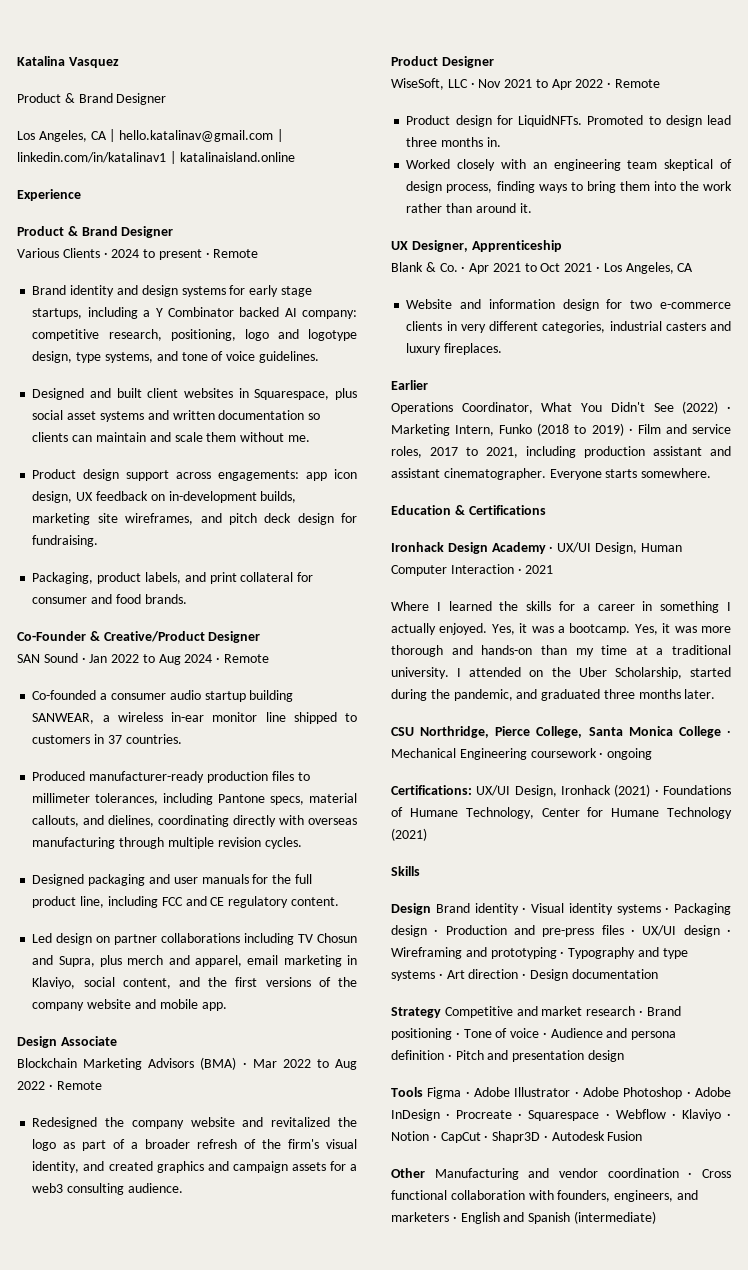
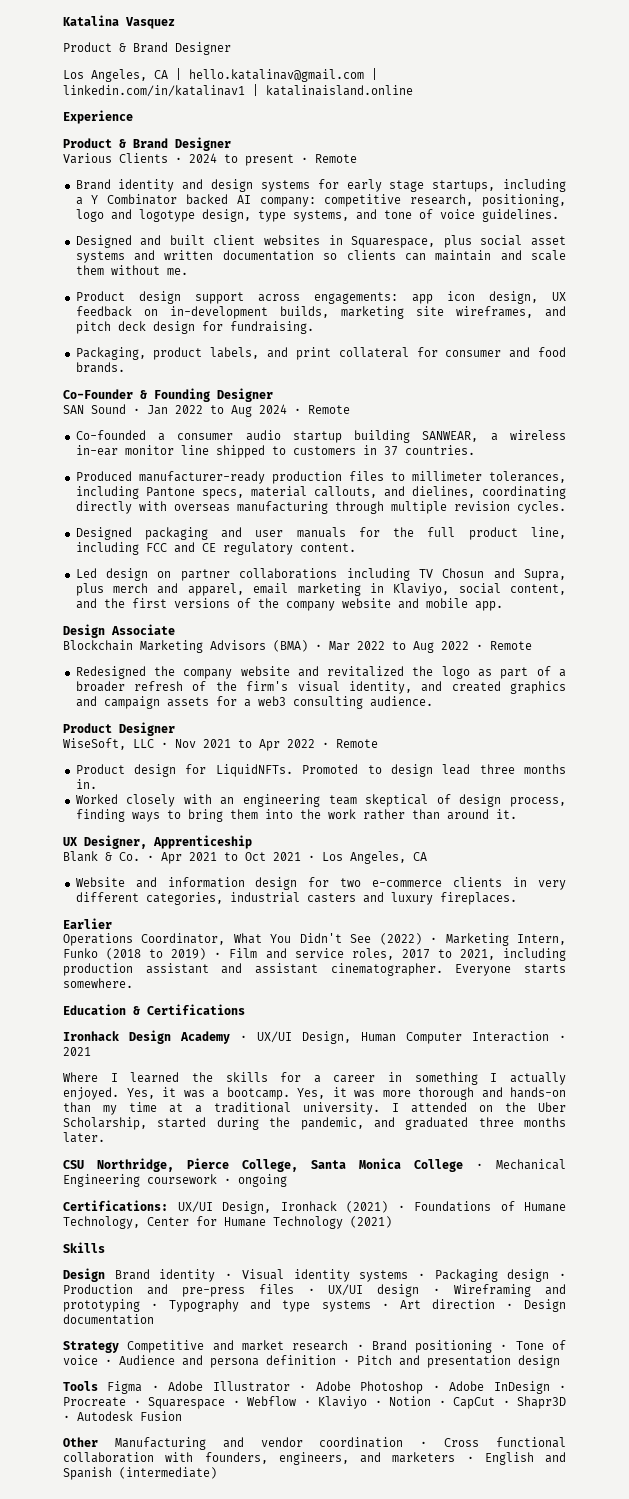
- Co-Founder & Creative/Product Designer
+ Co-Founder & Founding Designer

